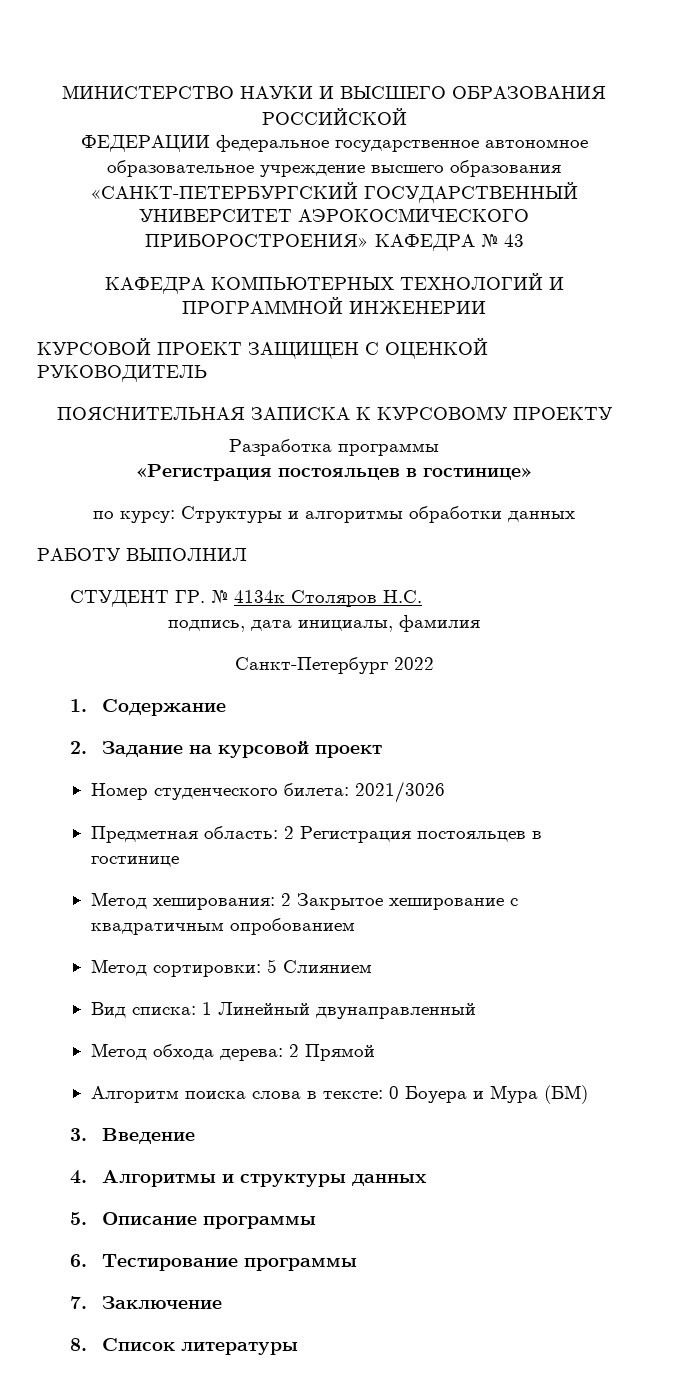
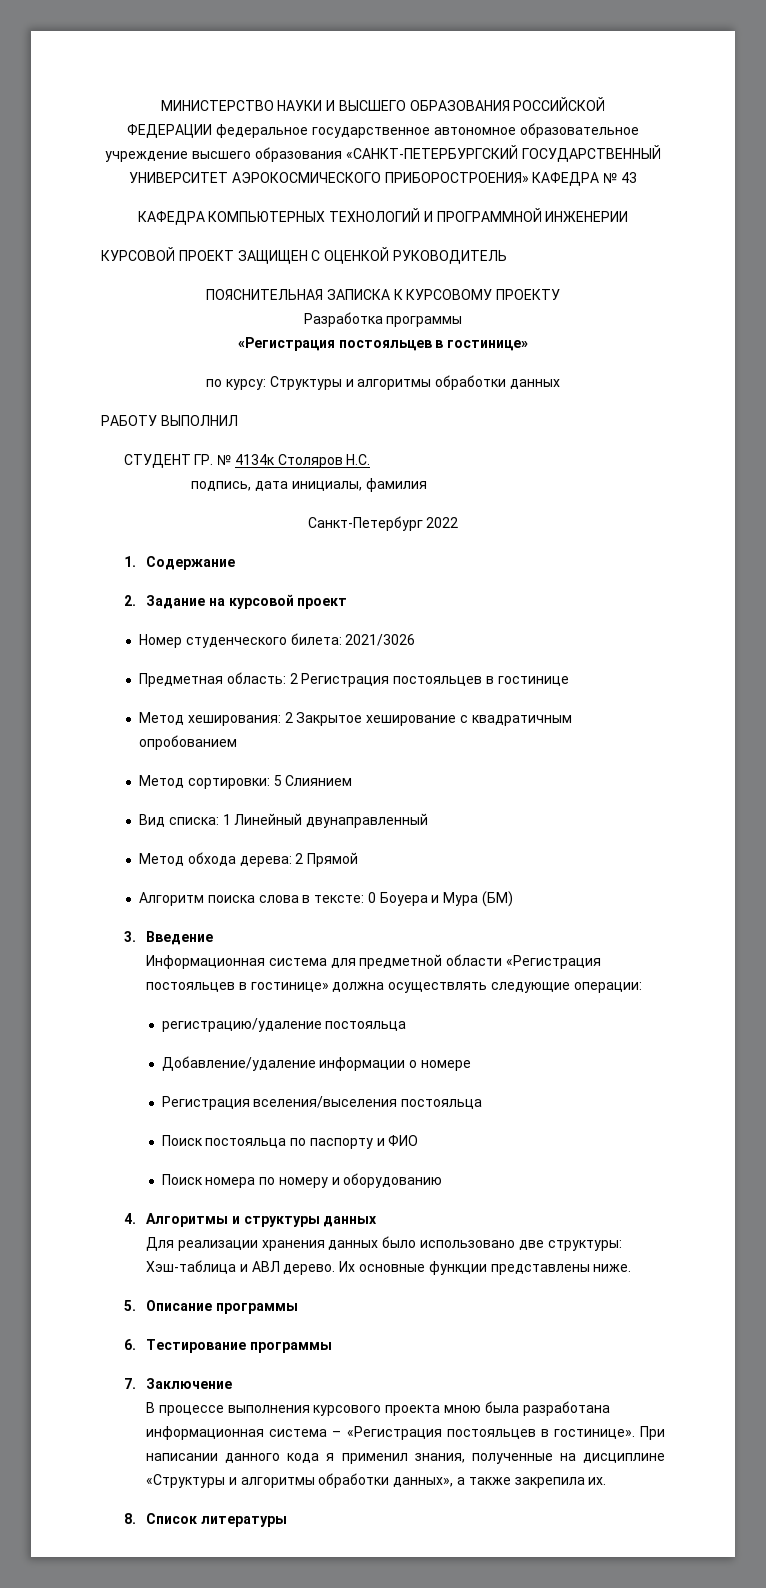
+ Информационная система для предметной области «Регистрация постояльцев в гостинице» должна осуществлять следующие операции:
+ регистрацию/удаление постояльца
+ Добавление/удаление информации о номере
+ Регистрация вселения/выселения постояльца
+ Поиск постояльца по паспорту и ФИО
+ Поиск номера по номеру и оборудованию
+ Для реализации хранения данных было использовано две структуры: Хэш-таблица и АВЛ дерево. Их основные функции представлены ниже.
+ В процессе выполнения курсового проекта мною была разработана информационная система – «Регистрация постояльцев в гостинице». При написании данного кода я применил знания, полученные на дисциплине «Структуры и алгоритмы обработки данных», а также закрепила их.

